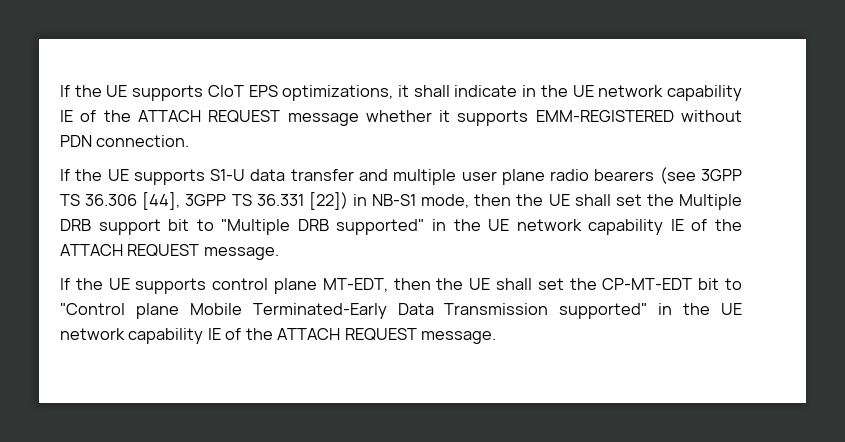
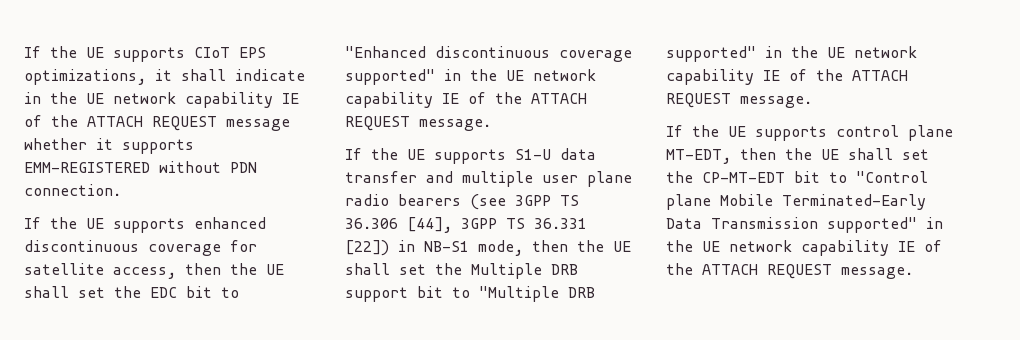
+ If the UE supports enhanced discontinuous coverage for satellite access, then the UE shall set the EDC bit to "Enhanced discontinuous coverage supported" in the UE network capability IE of the ATTACH REQUEST message.

